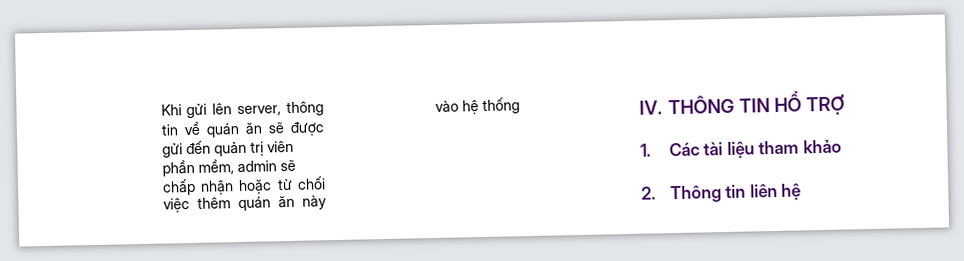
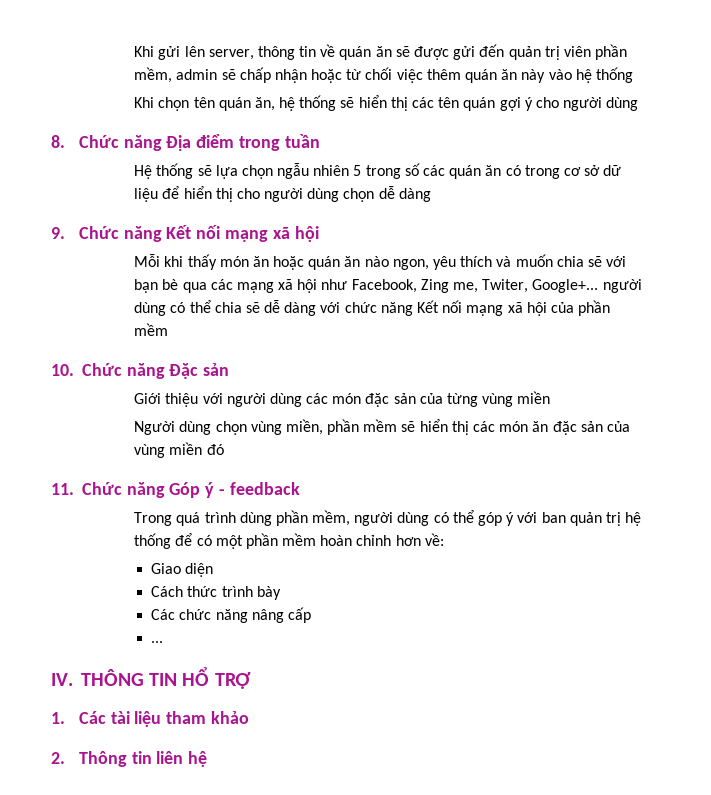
+ Khi chọn tên quán ăn, hệ thống sẽ hiển thị các tên quán gợi ý cho người dùng
+ 8. Chức năng Địa điểm trong tuần
+ Hệ thống sẽ lựa chọn ngẫu nhiên 5 trong số các quán ăn có trong cơ sở dữ liệu để hiển thị cho người dùng chọn dễ dàng
+ 9. Chức năng Kết nối mạng xã hội
+ Mỗi khi thấy món ăn hoặc quán ăn nào ngon, yêu thích và muốn chia sẽ với bạn bè qua các mạng xã hội như Facebook, Zing me, Twiter, Google+... người dùng có thể chia sẽ dễ dàng với chức năng Kết nối mạng xã hội của phần mềm
+ 10. Chức năng Đặc sản
+ Giới thiệu với người dùng các món đặc sản của từng vùng miền
+ Người dùng chọn vùng miền, phần mềm sẽ hiển thị các món ăn đặc sản của vùng miền đó
+ 11. Chức năng Góp ý - feedback
+ Trong quá trình dùng phần mềm, người dùng có thể góp ý với ban quản trị hệ thống để có một phần mềm hoàn chỉnh hơn về:
+ Giao diện
+ Cách thức trình bày
+ Các chức năng nâng cấp
+ ...

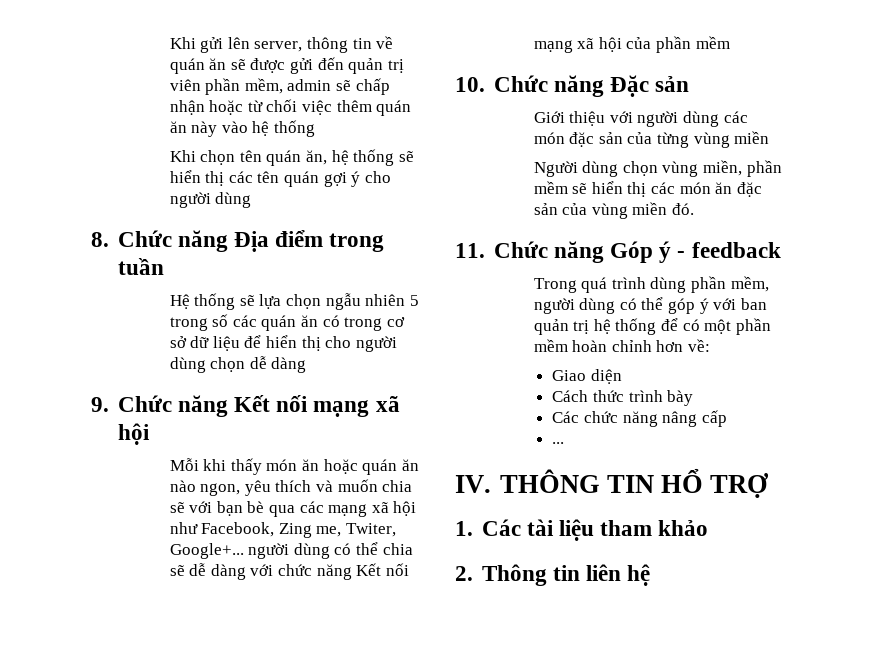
- Người dùng chọn vùng miền, phần mềm sẽ hiển thị các món ăn đặc sản của vùng miền đó
+ Người dùng chọn vùng miền, phần mềm sẽ hiển thị các món ăn đặc sản của vùng miền đó.

